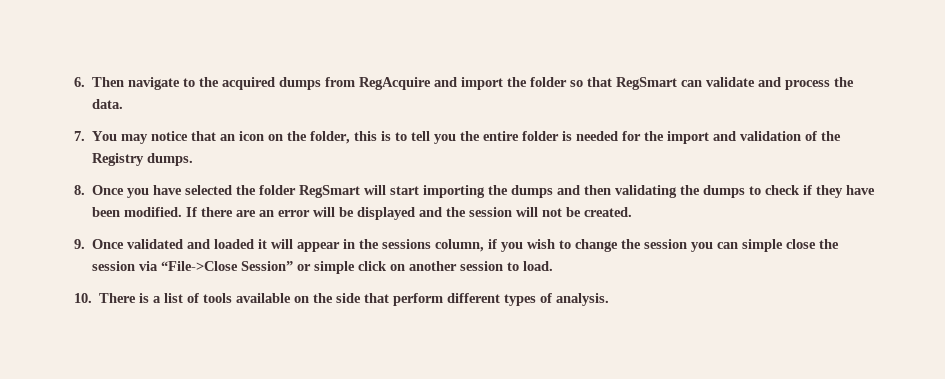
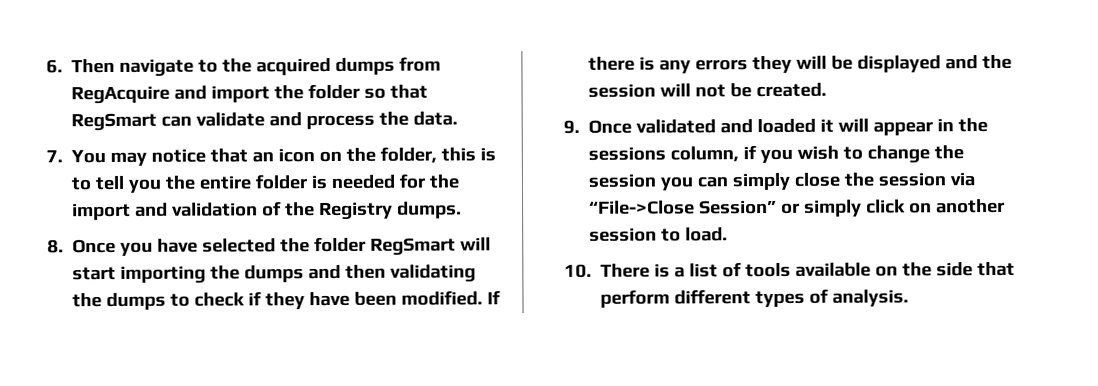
- If there are an error will be displayed and the session will not be created.
+ If there is any errors they will be displayed and the session will not be created.
- 9. Once validated and loaded it will appear in the sessions column, if you wish to change the session you can simple close the session via “File->Close Session” or simple click on another session to load.
+ 9. Once validated and loaded it will appear in the sessions column, if you wish to change the session you can simply close the session via “File->Close Session” or simply click on another session to load.

